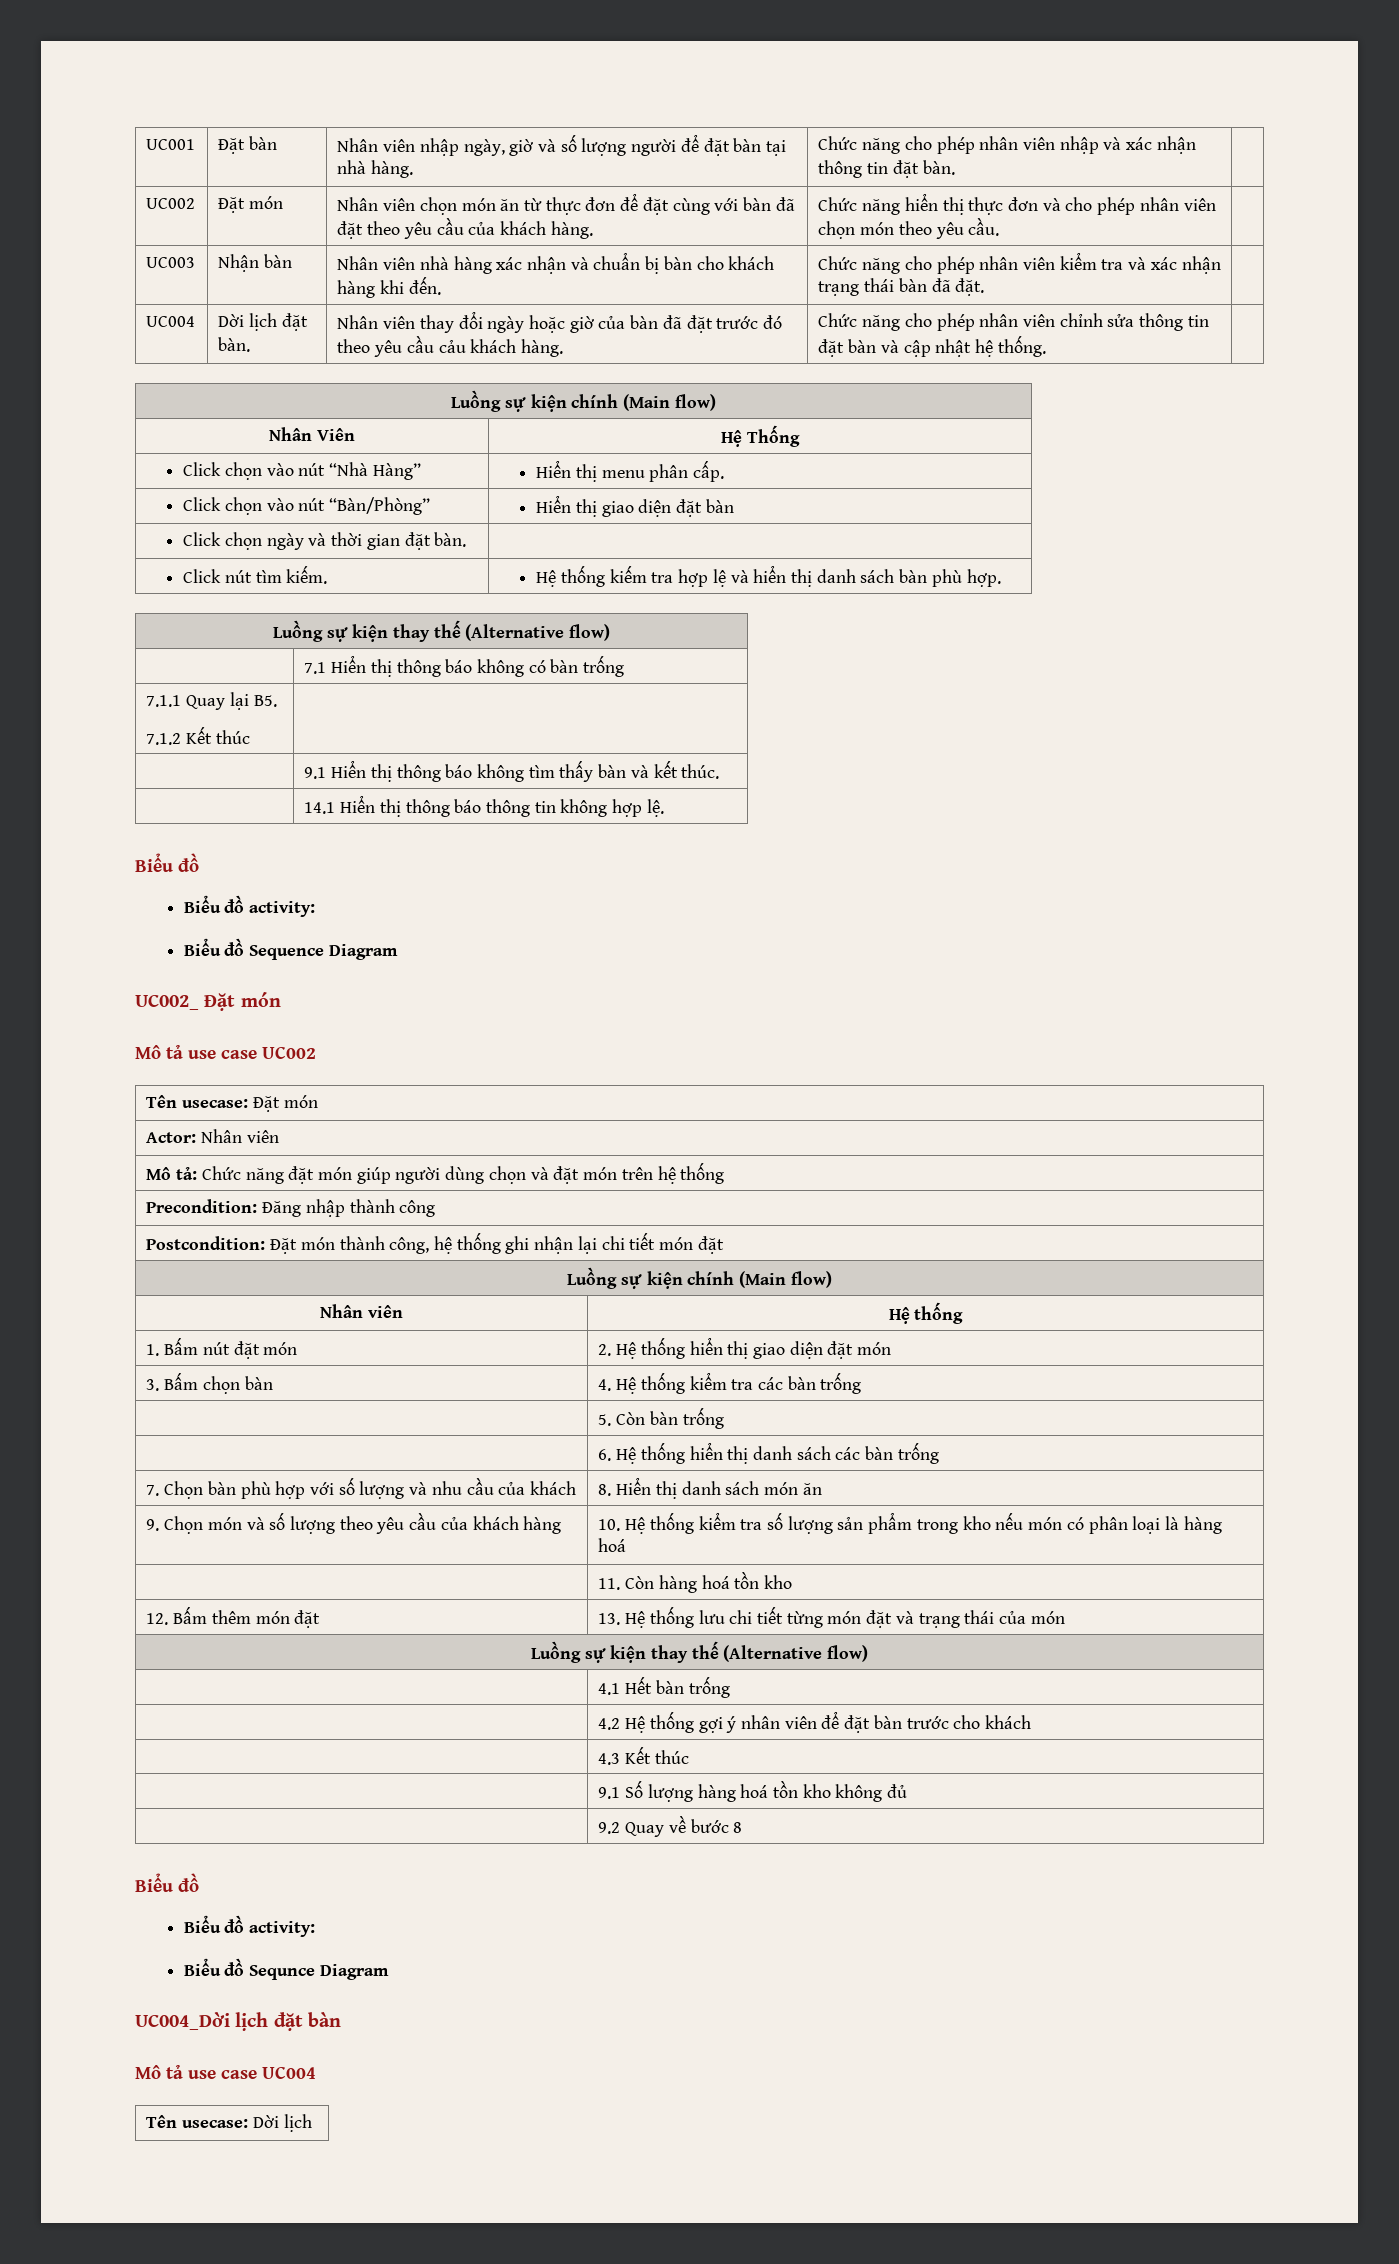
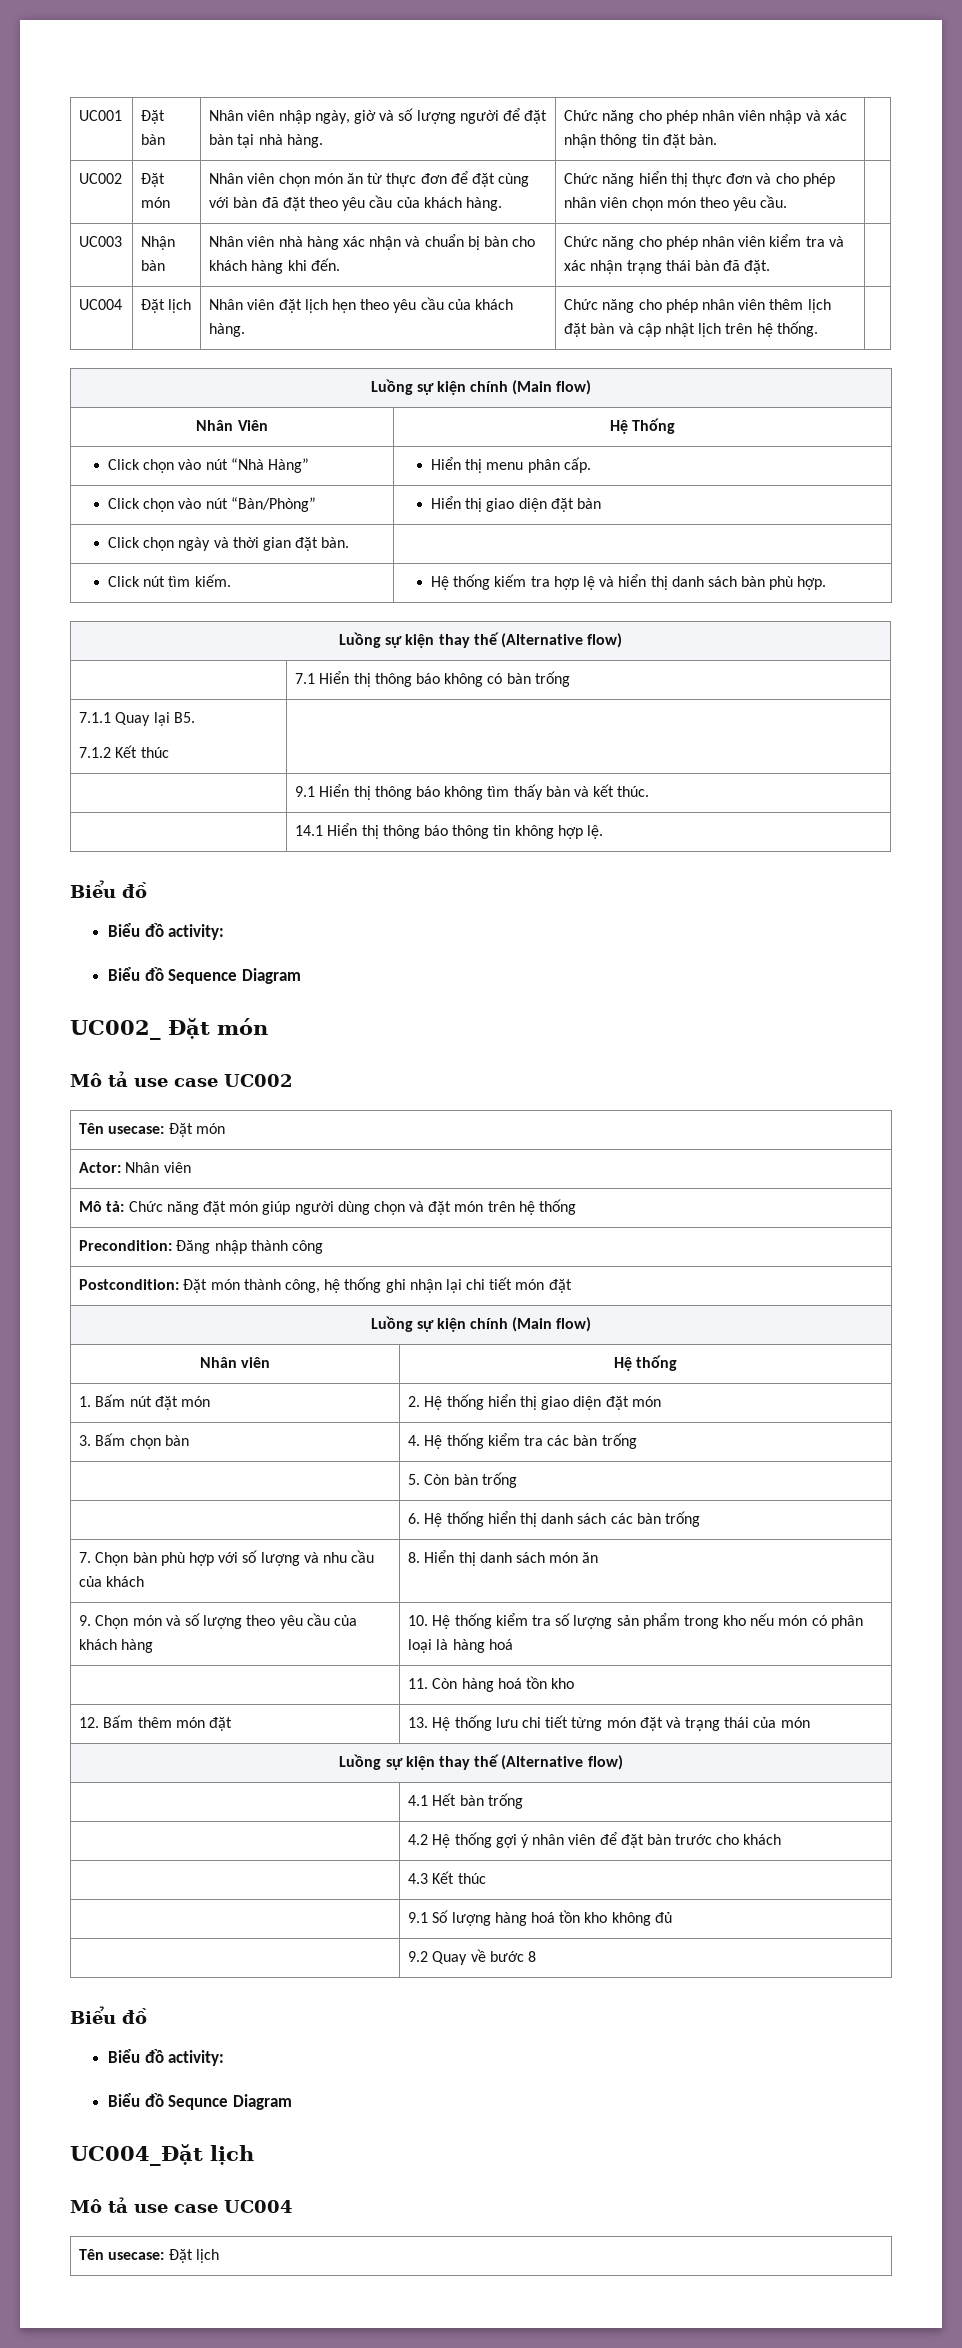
- Dời lịch đặt bàn. | Nhân viên thay đổi ngày hoặc giờ của bàn đã đặt trước đó theo yêu cầu cảu khách hàng.
+ Đặt lịch | Nhân viên đặt lịch hẹn theo yêu cầu của khách hàng.
- Chức năng cho phép nhân viên chỉnh sửa thông tin đặt bàn và cập nhật hệ thống.
+ Chức năng cho phép nhân viên thêm lịch đặt bàn và cập nhật lịch trên hệ thống.
- UC004_Dời lịch đặt bàn
+ UC004_Đặt lịch
- Tên usecase: Dời lịch
+ Tên usecase: Đặt lịch

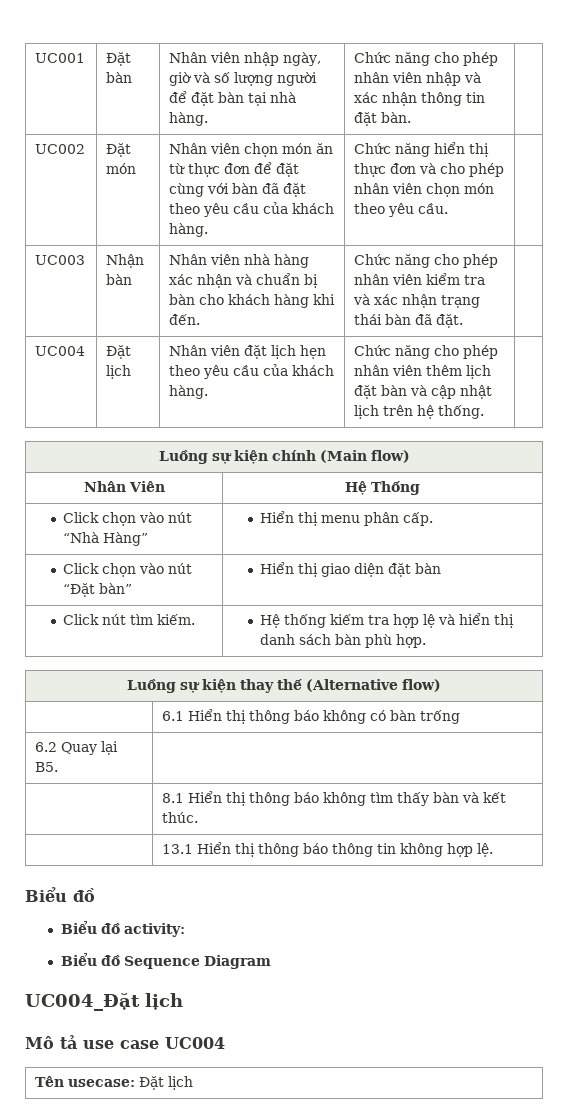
- Click chọn vào nút “Bàn/Phòng” | Hiển thị giao diện đặt bàn
+ Click chọn vào nút “Đặt bàn” | Hiển thị giao diện đặt bàn
- Click chọn ngày và thời gian đặt bàn. |
- | 7.1 Hiển thị thông báo không có bàn trống
+ | 6.1 Hiển thị thông báo không có bàn trống
- 7.1.1 Quay lại B5.
- 7.1.2 Kết thúc |
- | 9.1 Hiển thị thông báo không tìm thấy bàn và kết thúc.
+ 6.2 Quay lại B5. |
+ | 8.1 Hiển thị thông báo không tìm thấy bàn và kết thúc.
- | 14.1 Hiển thị thông báo thông tin không hợp lệ.
+ | 13.1 Hiển thị thông báo thông tin không hợp lệ.
- UC002_ Đặt món
- Mô tả use case UC002
- Tên usecase: Đặt món
- Actor: Nhân viên
- Mô tả: Chức năng đặt món giúp người dùng chọn và đặt món trên hệ thống
- Precondition: Đăng nhập thành công
- Postcondition: Đặt món thành công, hệ thống ghi nhận lại chi tiết món đặt
- Luồng sự kiện chính (Main flow)
- Nhân viên | Hệ thống
- 1. Bấm nút đặt món | 2. Hệ thống hiển thị giao diện đặt món
- 3. Bấm chọn bàn | 4. Hệ thống kiểm tra các bàn trống
- | 5. Còn bàn trống
- | 6. Hệ thống hiển thị danh sách các bàn trống
- 7. Chọn bàn phù hợp với số lượng và nhu cầu của khách | 8. Hiển thị danh sách món ăn
- 9. Chọn món và số lượng theo yêu cầu của khách hàng | 10. Hệ thống kiểm tra số lượng sản phẩm trong kho nếu món có phân loại là hàng hoá
- | 11. Còn hàng hoá tồn kho
- 12. Bấm thêm món đặt | 13. Hệ thống lưu chi tiết từng món đặt và trạng thái của món
- Luồng sự kiện thay thế (Alternative flow)
- | 4.1 Hết bàn trống
- | 4.2 Hệ thống gợi ý nhân viên để đặt bàn trước cho khách
- | 4.3 Kết thúc
- | 9.1 Số lượng hàng hoá tồn kho không đủ
- | 9.2 Quay về bước 8
- Biểu đồ
- Biểu đồ activity:
- Biểu đồ Sequnce Diagram

